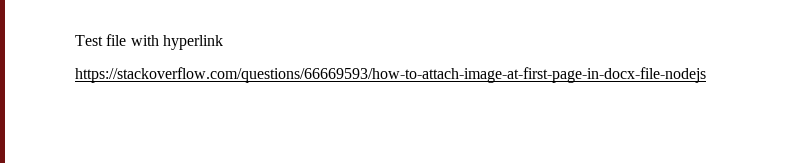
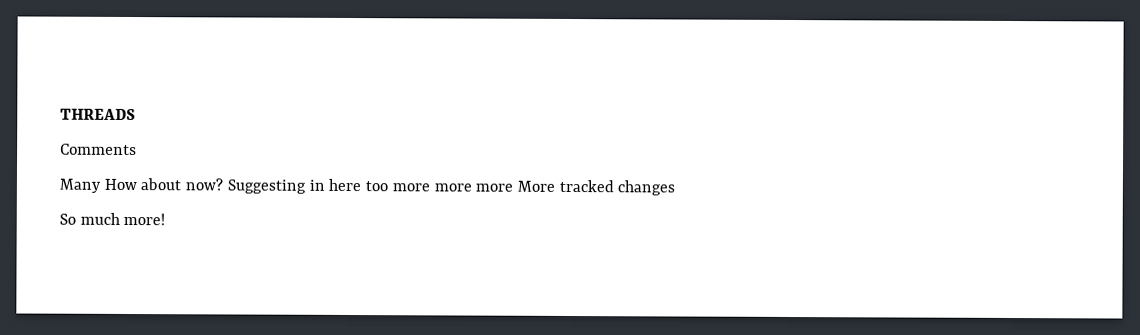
- Test file with hyperlink
- https://stackoverflow.com/questions/66669593/how-to-attach-image-at-first-page-in-docx-file-nodejs
+ THREADS
+ Comments
+ Many How about now? Suggesting in here too more more more More tracked changes
+ So much more!

